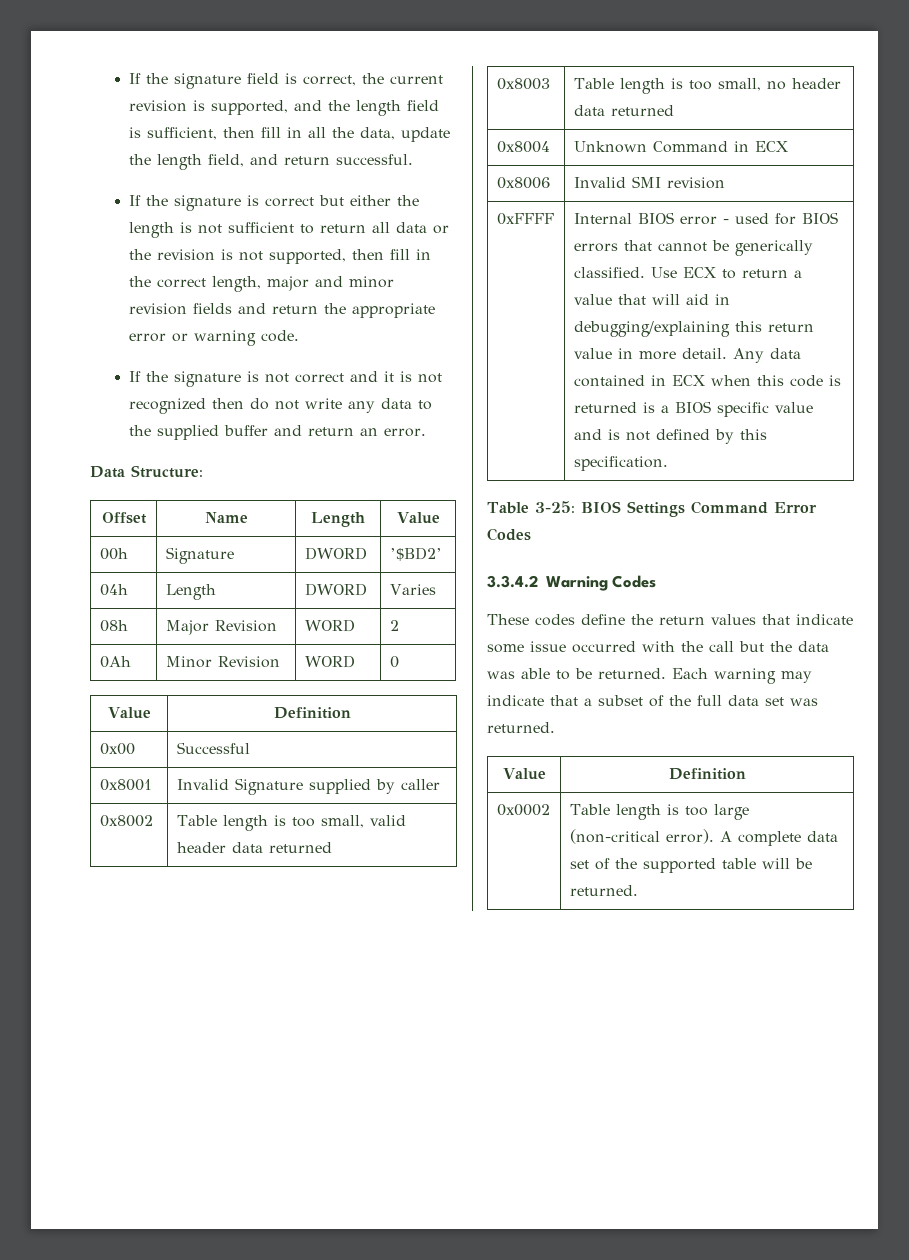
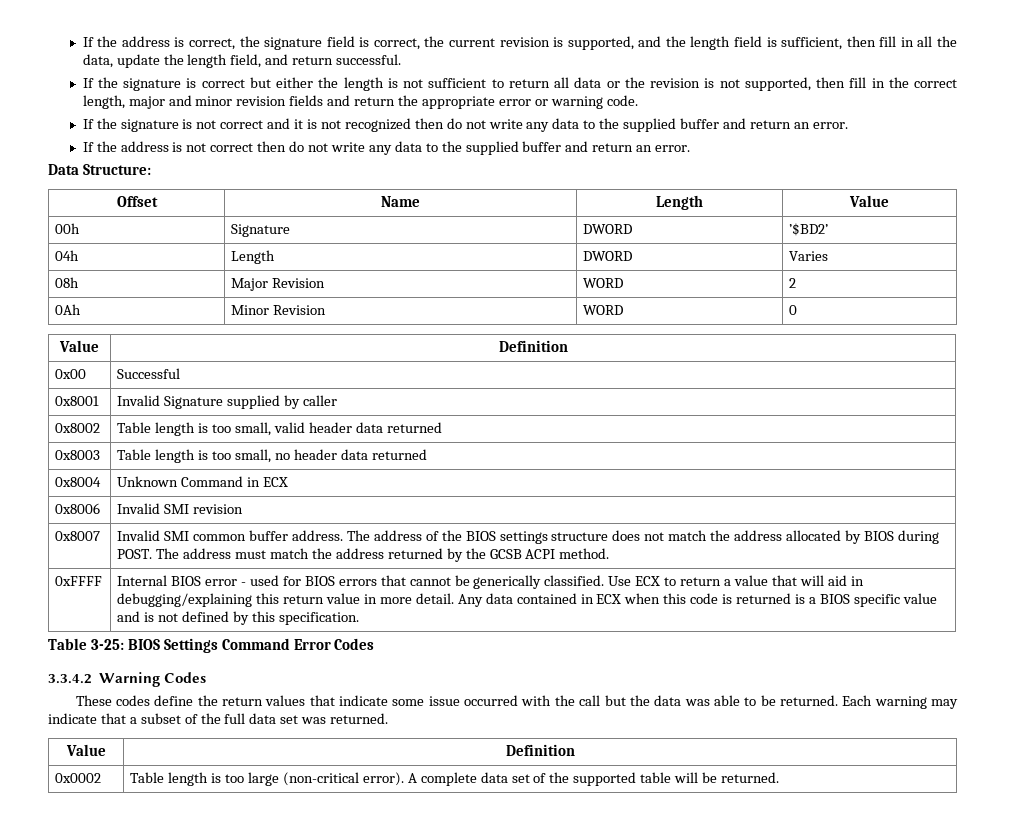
- If the signature field is correct, the current revision is supported, and the length field is sufficient, then fill in all the data, update the length field, and return successful.
+ If the address is correct, the signature field is correct, the current revision is supported, and the length field is sufficient, then fill in all the data, update the length field, and return successful.
+ If the address is not correct then do not write any data to the supplied buffer and return an error.
+ 0x8007 | Invalid SMI common buffer address. The address of the BIOS settings structure does not match the address allocated by BIOS during POST. The address must match the address returned by the GCSB ACPI method.

